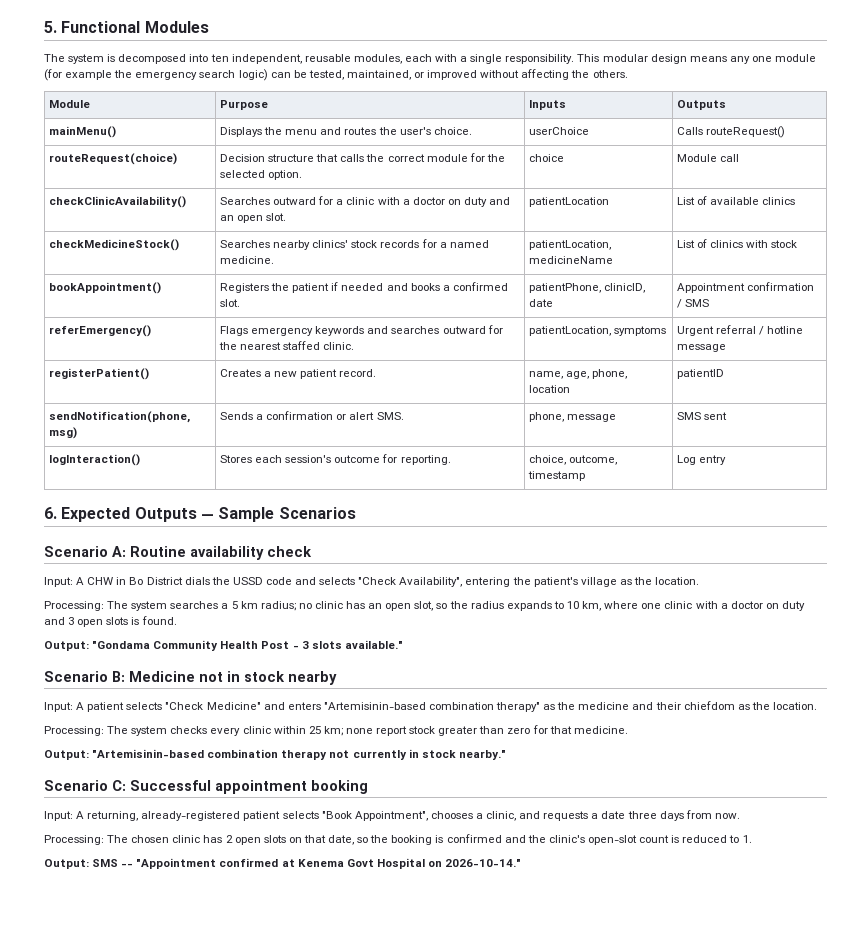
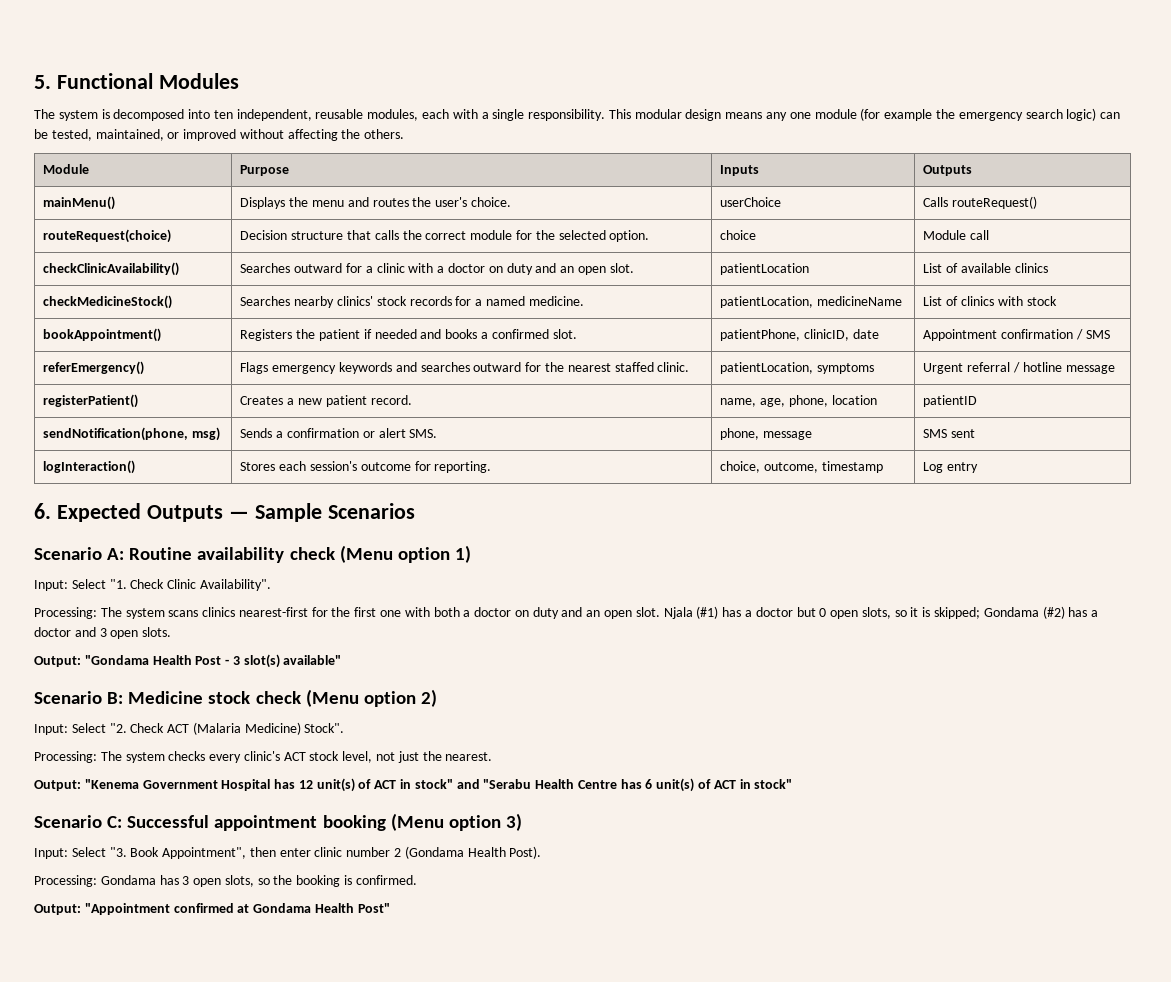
- Scenario A: Routine availability check
- Input: A CHW in Bo District dials the USSD code and selects "Check Availability", entering the patient's village as the location.
- Processing: The system searches a 5 km radius; no clinic has an open slot, so the radius expands to 10 km, where one clinic with a doctor on duty and 3 open slots is found.
+ Scenario A: Routine availability check (Menu option 1)
+ Input: Select "1. Check Clinic Availability".
+ Processing: The system scans clinics nearest-first for the first one with both a doctor on duty and an open slot. Njala (#1) has a doctor but 0 open slots, so it is skipped; Gondama (#2) has a doctor and 3 open slots.
- Output: "Gondama Community Health Post - 3 slots available."
+ Output: "Gondama Health Post - 3 slot(s) available"
- Scenario B: Medicine not in stock nearby
- Input: A patient selects "Check Medicine" and enters "Artemisinin-based combination therapy" as the medicine and their chiefdom as the location.
+ Scenario B: Medicine stock check (Menu option 2)
+ Input: Select "2. Check ACT (Malaria Medicine) Stock".
- Processing: The system checks every clinic within 25 km; none report stock greater than zero for that medicine.
- Output: "Artemisinin-based combination therapy not currently in stock nearby."
+ Processing: The system checks every clinic's ACT stock level, not just the nearest.
+ Output: "Kenema Government Hospital has 12 unit(s) of ACT in stock" and "Serabu Health Centre has 6 unit(s) of ACT in stock"
- Scenario C: Successful appointment booking
- Input: A returning, already-registered patient selects "Book Appointment", chooses a clinic, and requests a date three days from now.
- Processing: The chosen clinic has 2 open slots on that date, so the booking is confirmed and the clinic's open-slot count is reduced to 1.
- Output: SMS -- "Appointment confirmed at Kenema Govt Hospital on 2026-10-14."
+ Scenario C: Successful appointment booking (Menu option 3)
+ Input: Select "3. Book Appointment", then enter clinic number 2 (Gondama Health Post).
+ Processing: Gondama has 3 open slots, so the booking is confirmed.
+ Output: "Appointment confirmed at Gondama Health Post"

